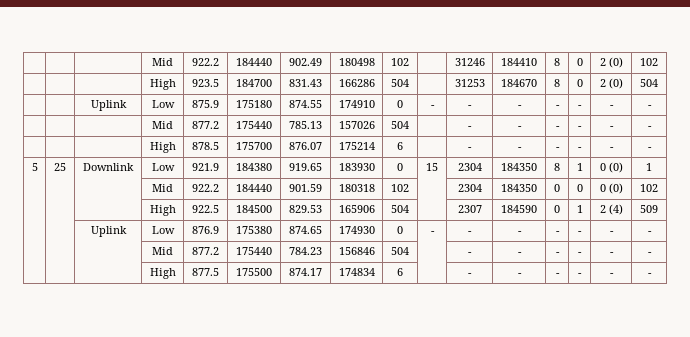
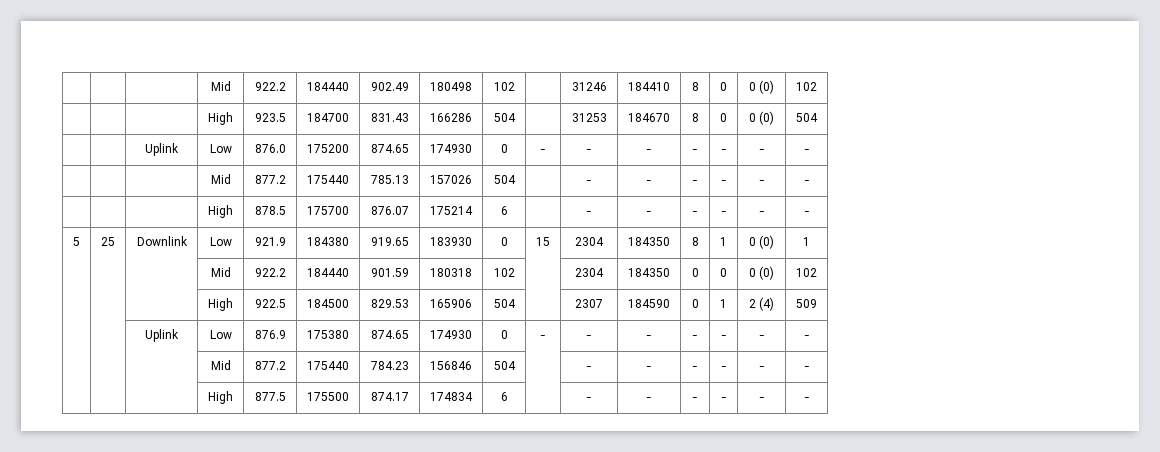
- | | | Mid | 922.2 | 184440 | 902.49 | 180498 | 102 | | 31246 | 184410 | 8 | 0 | 2 (0) | 102
+ | | | Mid | 922.2 | 184440 | 902.49 | 180498 | 102 | | 31246 | 184410 | 8 | 0 | 0 (0) | 102
- | | | High | 923.5 | 184700 | 831.43 | 166286 | 504 | | 31253 | 184670 | 8 | 0 | 2 (0) | 504
+ | | | High | 923.5 | 184700 | 831.43 | 166286 | 504 | | 31253 | 184670 | 8 | 0 | 0 (0) | 504
- | | Uplink | Low | 875.9 | 175180 | 874.55 | 174910 | 0 | - | - | - | - | - | - | -
+ | | Uplink | Low | 876.0 | 175200 | 874.65 | 174930 | 0 | - | - | - | - | - | - | -

